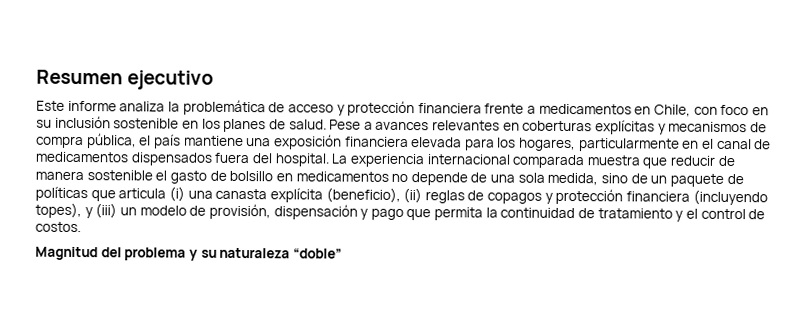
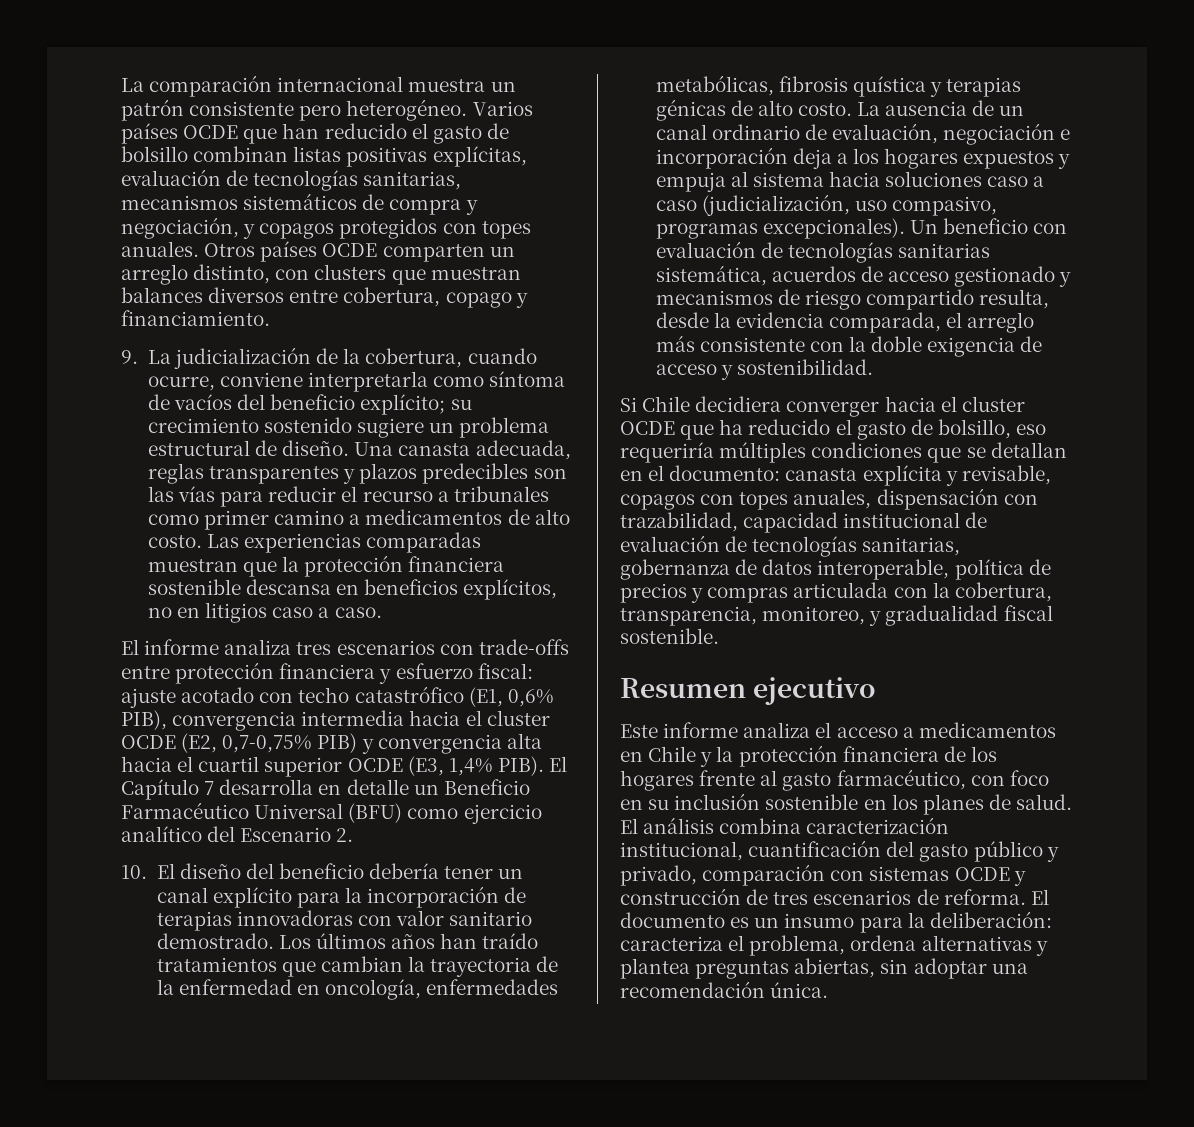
+ La comparación internacional muestra un patrón consistente pero heterogéneo. Varios países OCDE que han reducido el gasto de bolsillo combinan listas positivas explícitas, evaluación de tecnologías sanitarias, mecanismos sistemáticos de compra y negociación, y copagos protegidos con topes anuales. Otros países OCDE comparten un arreglo distinto, con clusters que muestran balances diversos entre cobertura, copago y financiamiento.
+ 9. La judicialización de la cobertura, cuando ocurre, conviene interpretarla como síntoma de vacíos del beneficio explícito; su crecimiento sostenido sugiere un problema estructural de diseño. Una canasta adecuada, reglas transparentes y plazos predecibles son las vías para reducir el recurso a tribunales como primer camino a medicamentos de alto costo. Las experiencias comparadas muestran que la protección financiera sostenible descansa en beneficios explícitos, no en litigios caso a caso.
+ El informe analiza tres escenarios con trade-offs entre protección financiera y esfuerzo fiscal: ajuste acotado con techo catastrófico (E1, 0,6% PIB), convergencia intermedia hacia el cluster OCDE (E2, 0,7-0,75% PIB) y convergencia alta hacia el cuartil superior OCDE (E3, 1,4% PIB). El Capítulo 7 desarrolla en detalle un Beneficio Farmacéutico Universal (BFU) como ejercicio analítico del Escenario 2.
+ 10. El diseño del beneficio debería tener un canal explícito para la incorporación de terapias innovadoras con valor sanitario demostrado. Los últimos años han traído tratamientos que cambian la trayectoria de la enfermedad en oncología, enfermedades metabólicas, fibrosis quística y terapias génicas de alto costo. La ausencia de un canal ordinario de evaluación, negociación e incorporación deja a los hogares expuestos y empuja al sistema hacia soluciones caso a caso (judicialización, uso compasivo, programas excepcionales). Un beneficio con evaluación de tecnologías sanitarias sistemática, acuerdos de acceso gestionado y mecanismos de riesgo compartido resulta, desde la evidencia comparada, el arreglo más consistente con la doble exigencia de acceso y sostenibilidad.
+ Si Chile decidiera converger hacia el cluster OCDE que ha reducido el gasto de bolsillo, eso requeriría múltiples condiciones que se detallan en el documento: canasta explícita y revisable, copagos con topes anuales, dispensación con trazabilidad, capacidad institucional de evaluación de tecnologías sanitarias, gobernanza de datos interoperable, política de precios y compras articulada con la cobertura, transparencia, monitoreo, y gradualidad fiscal sostenible.
- Este informe analiza la problemática de acceso y protección financiera frente a medicamentos en Chile, con foco en su inclusión sostenible en los planes de salud.
+ Este informe analiza el acceso a medicamentos en Chile y la protección financiera de los hogares frente al gasto farmacéutico, con foco en su inclusión sostenible en los planes de salud.
- Pese a avances relevantes en coberturas explícitas y mecanismos de compra pública, el país mantiene una exposición financiera elevada para los hogares, particularmente en el canal de medicamentos dispensados fuera del hospital. La experiencia internacional comparada muestra que reducir de manera sostenible el gasto de bolsillo en medicamentos no depende de una sola medida, sino de un paquete de políticas que articula (i) una canasta explícita (beneficio), (ii) reglas de copagos y protección financiera (incluyendo topes), y (iii) un modelo de provisión, dispensación y pago que permita la continuidad de tratamiento y el control de costos.
- Magnitud del problema y su naturaleza “doble”
+ El análisis combina caracterización institucional, cuantificación del gasto público y privado, comparación con sistemas OCDE y construcción de tres escenarios de reforma. El documento es un insumo para la deliberación: caracteriza el problema, ordena alternativas y plantea preguntas abiertas, sin adoptar una recomendación única.

